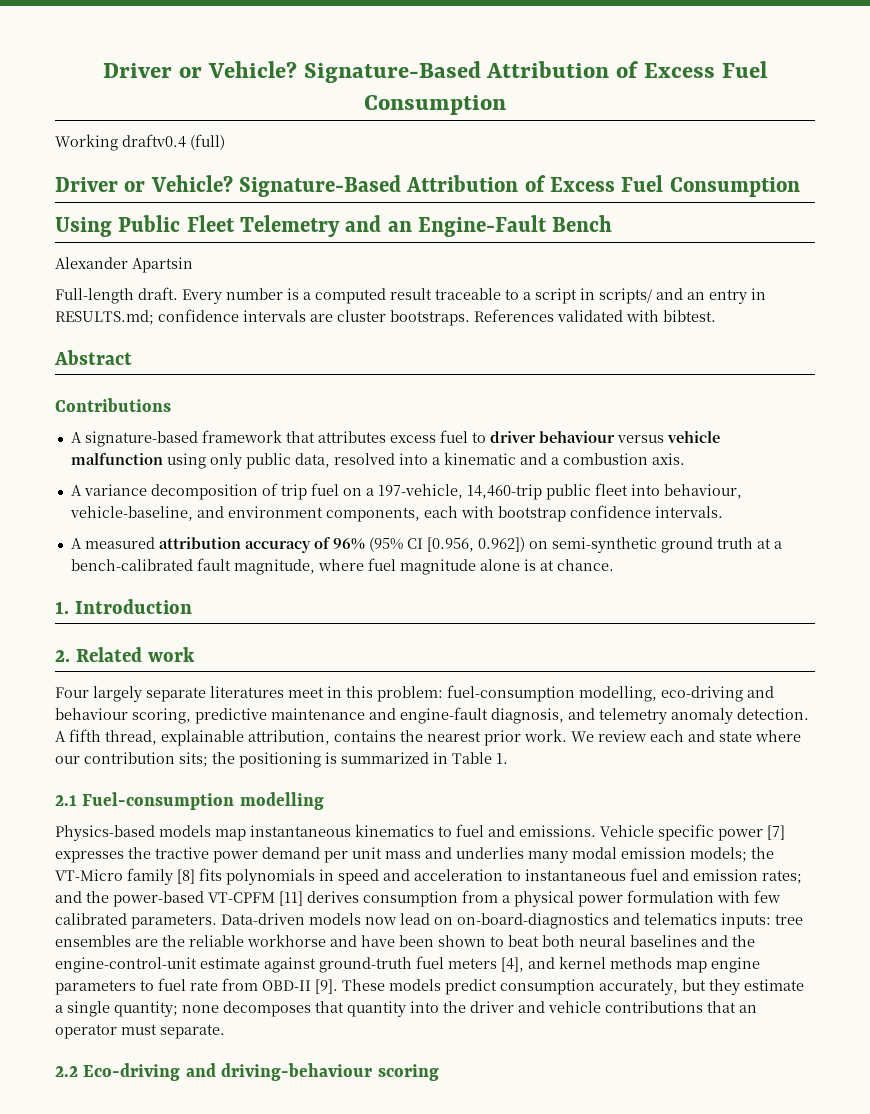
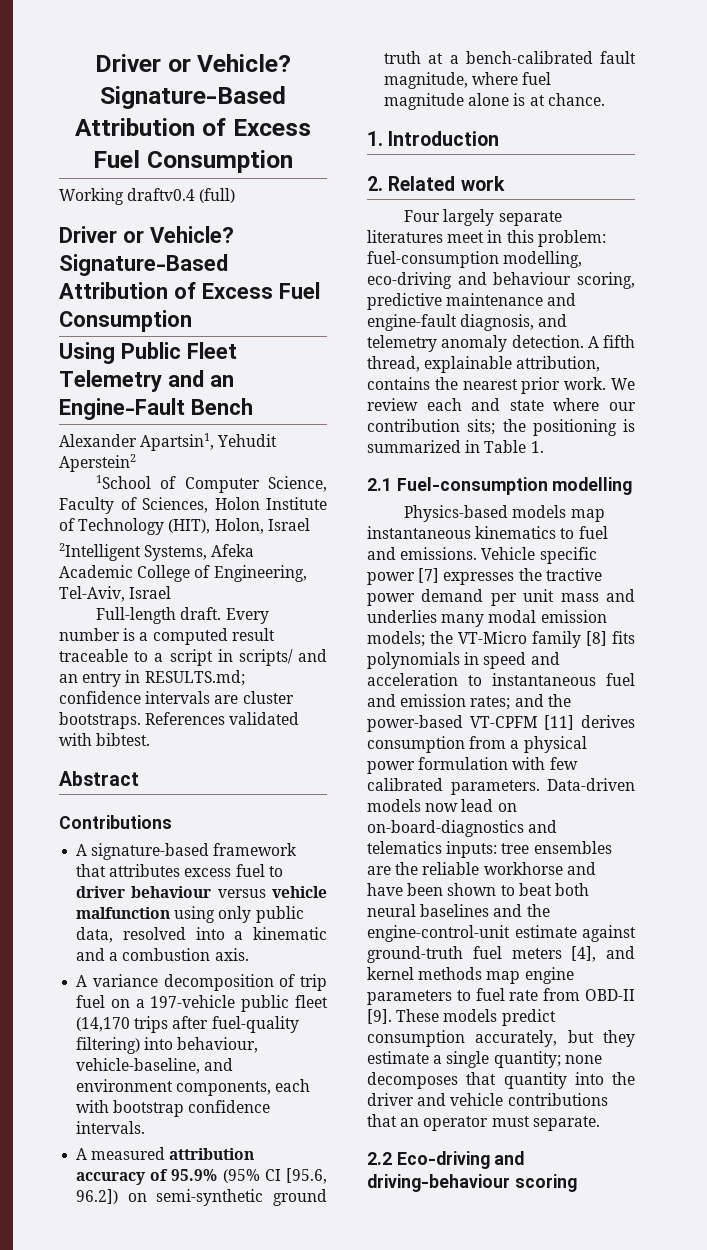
- Alexander Apartsin
+ Alexander Apartsin1, Yehudit Aperstein2
+ 1School of Computer Science, Faculty of Sciences, Holon Institute of Technology (HIT), Holon, Israel
+ 2Intelligent Systems, Afeka Academic College of Engineering, Tel-Aviv, Israel
- A variance decomposition of trip fuel on a 197-vehicle, 14,460-trip public fleet into behaviour, vehicle-baseline, and environment components, each with bootstrap confidence intervals.
+ A variance decomposition of trip fuel on a 197-vehicle public fleet (14,170 trips after fuel-quality filtering) into behaviour, vehicle-baseline, and environment components, each with bootstrap confidence intervals.
- A measured attribution accuracy of 96% (95% CI [0.956, 0.962]) on semi-synthetic ground truth at a bench-calibrated fault magnitude, where fuel magnitude alone is at chance.
+ A measured attribution accuracy of 95.9% (95% CI [95.6, 96.2]) on semi-synthetic ground truth at a bench-calibrated fault magnitude, where fuel magnitude alone is at chance.

